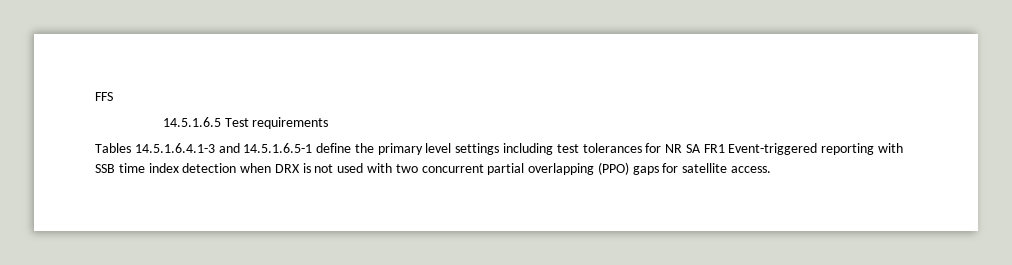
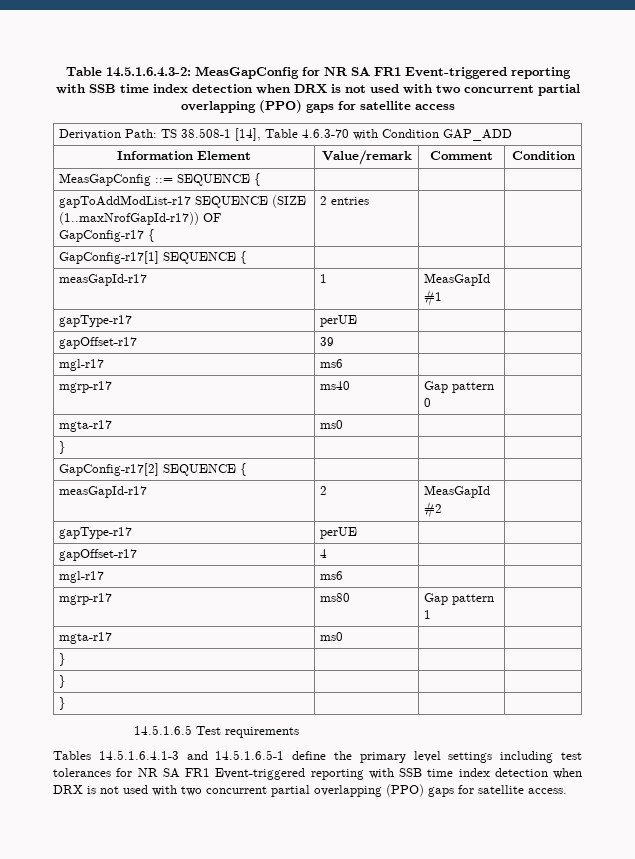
- FFS
+ Table 14.5.1.6.4.3-2: MeasGapConfig for NR SA FR1 Event-triggered reporting with SSB time index detection when DRX is not used with two concurrent partial overlapping (PPO) gaps for satellite access
+ Derivation Path: TS 38.508-1 [14], Table 4.6.3-70 with Condition GAP_ADD
+ Information Element | Value/remark | Comment | Condition
+ MeasGapConfig ::= SEQUENCE { | | |
+ gapToAddModList-r17 SEQUENCE (SIZE (1..maxNrofGapId-r17)) OF GapConfig-r17 { | 2 entries | |
+ GapConfig-r17[1] SEQUENCE { | | |
+ measGapId-r17 | 1 | MeasGapId #1 |
+ gapType-r17 | perUE | |
+ gapOffset-r17 | 39 | |
+ mgl-r17 | ms6 | |
+ mgrp-r17 | ms40 | Gap pattern 0 |
+ mgta-r17 | ms0 | |
+ } | | |
+ GapConfig-r17[2] SEQUENCE { | | |
+ measGapId-r17 | 2 | MeasGapId #2 |
+ gapType-r17 | perUE | |
+ gapOffset-r17 | 4 | |
+ mgl-r17 | ms6 | |
+ mgrp-r17 | ms80 | Gap pattern 1 |
+ mgta-r17 | ms0 | |
+ } | | |
+ } | | |
+ } | | |

